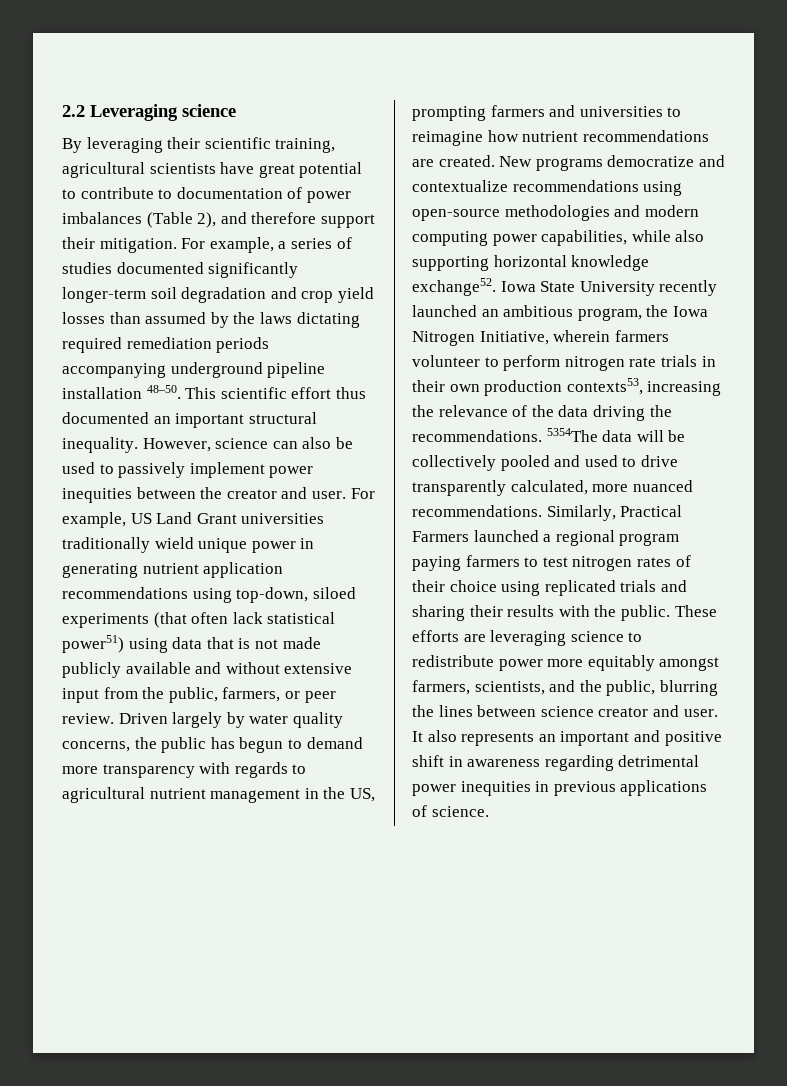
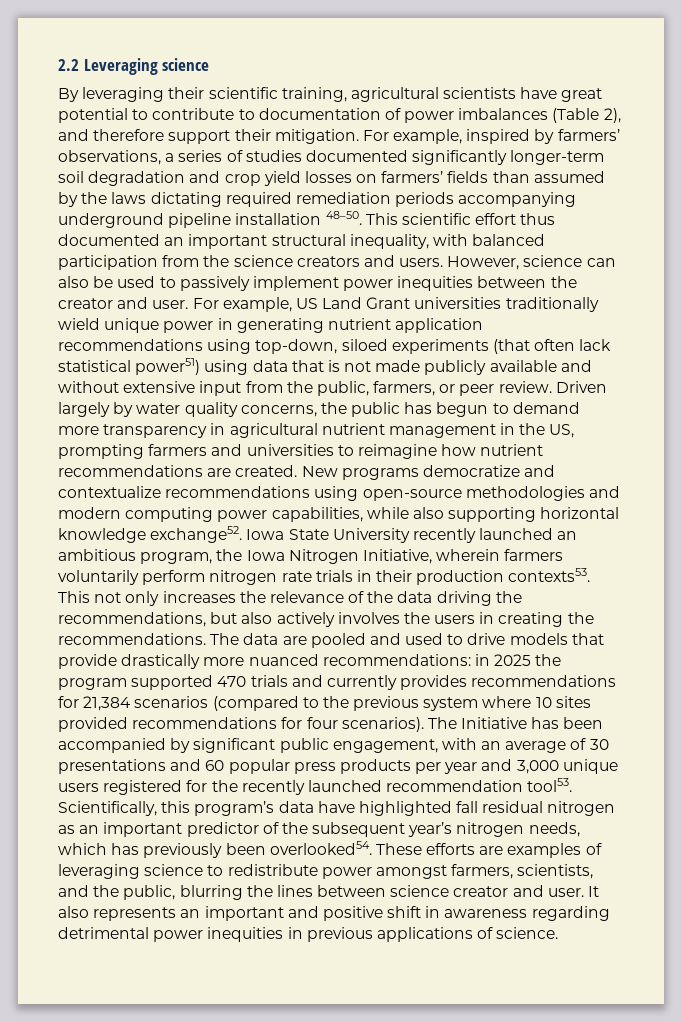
- For example, a series of studies documented significantly longer-term soil degradation and crop yield losses than assumed by the laws dictating required remediation periods accompanying underground pipeline installation 48–50.
+ For example, inspired by farmers’ observations, a series of studies documented significantly longer-term soil degradation and crop yield losses on farmers’ fields than assumed by the laws dictating required remediation periods accompanying underground pipeline installation 48–50.
- This scientific effort thus documented an important structural inequality.
+ This scientific effort thus documented an important structural inequality, with balanced participation from the science creators and users.
- Driven largely by water quality concerns, the public has begun to demand more transparency with regards to agricultural nutrient management in the US, prompting farmers and universities to reimagine how nutrient recommendations are created.
+ Driven largely by water quality concerns, the public has begun to demand more transparency in agricultural nutrient management in the US, prompting farmers and universities to reimagine how nutrient recommendations are created.
- Iowa State University recently launched an ambitious program, the Iowa Nitrogen Initiative, wherein farmers volunteer to perform nitrogen rate trials in their own production contexts53, increasing the relevance of the data driving the recommendations. 5354The data will be collectively pooled and used to drive transparently calculated, more nuanced recommendations. Similarly, Practical Farmers launched a regional program paying farmers to test nitrogen rates of their choice using replicated trials and sharing their results with the public.
+ Iowa State University recently launched an ambitious program, the Iowa Nitrogen Initiative, wherein farmers voluntarily perform nitrogen rate trials in their production contexts53. This not only increases the relevance of the data driving the recommendations, but also actively involves the users in creating the recommendations. The data are pooled and used to drive models that provide drastically more nuanced recommendations: in 2025 the program supported 470 trials and currently provides recommendations for 21,384 scenarios (compared to the previous system where 10 sites provided recommendations for four scenarios). The Initiative has been accompanied by significant public engagement, with an average of 30 presentations and 60 popular press products per year and 3,000 unique users registered for the recently launched recommendation tool53. Scientifically, this program’s data have highlighted fall residual nitrogen as an important predictor of the subsequent year’s nitrogen needs, which has previously been overlooked54.
- These efforts are leveraging science to redistribute power more equitably amongst farmers, scientists, and the public, blurring the lines between science creator and user.
+ These efforts are examples of leveraging science to redistribute power amongst farmers, scientists, and the public, blurring the lines between science creator and user.

